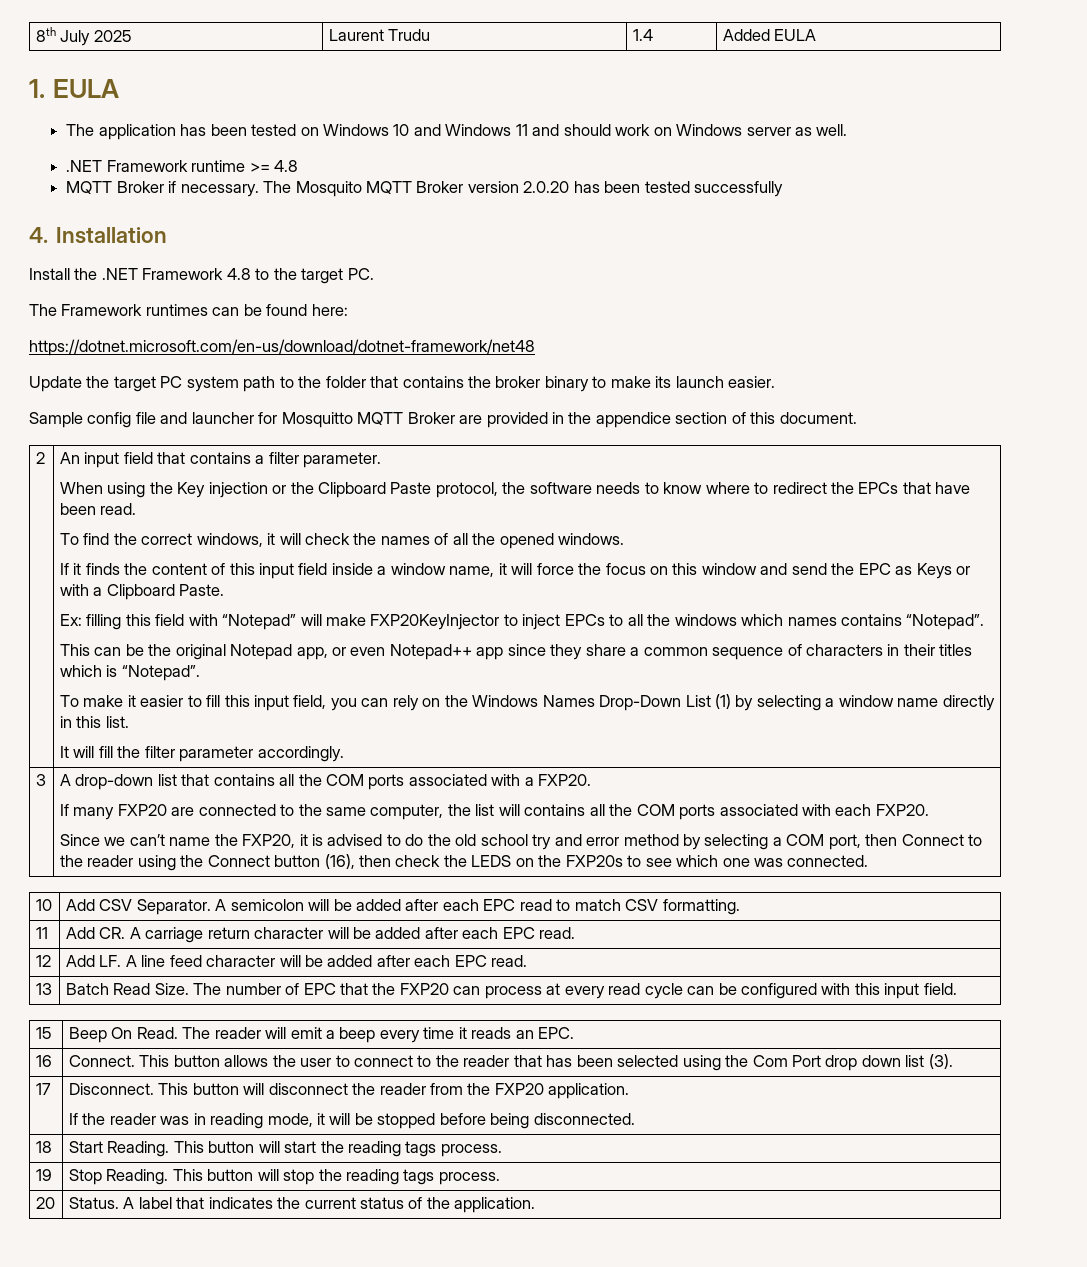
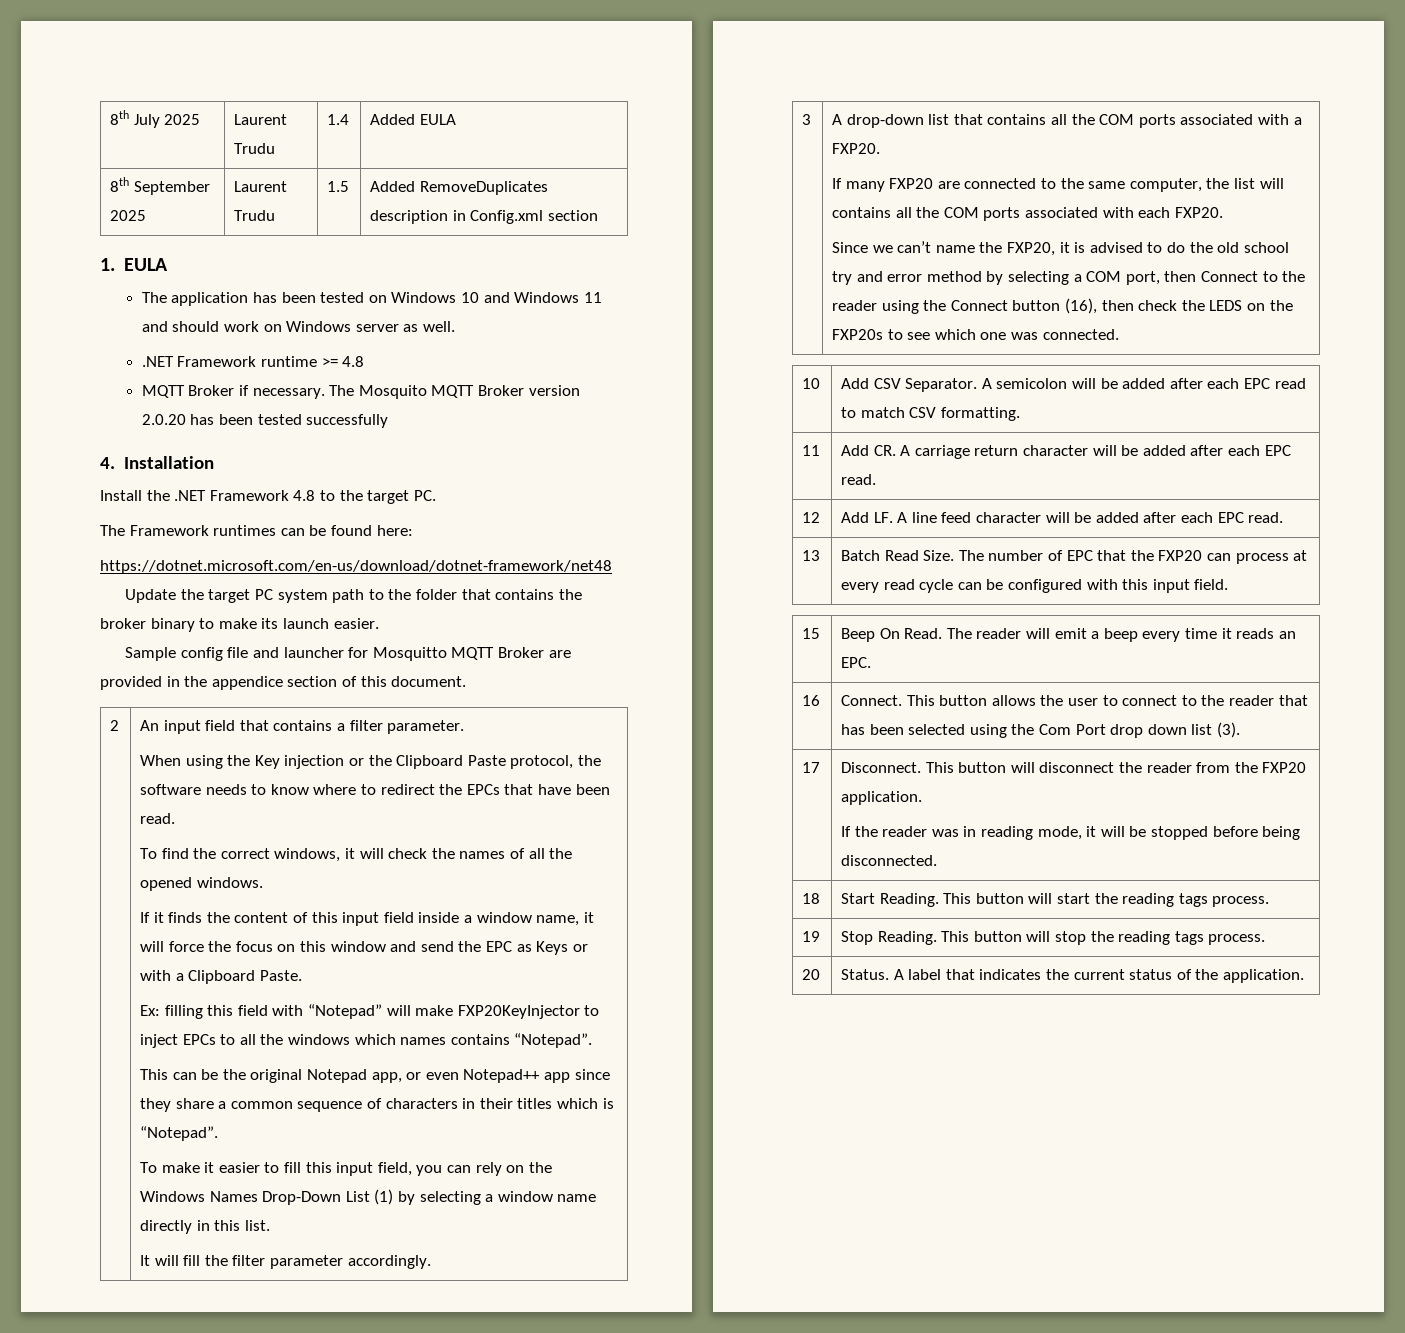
+ 8th September 2025 | Laurent Trudu | 1.5 | Added RemoveDuplicates description in Config.xml section

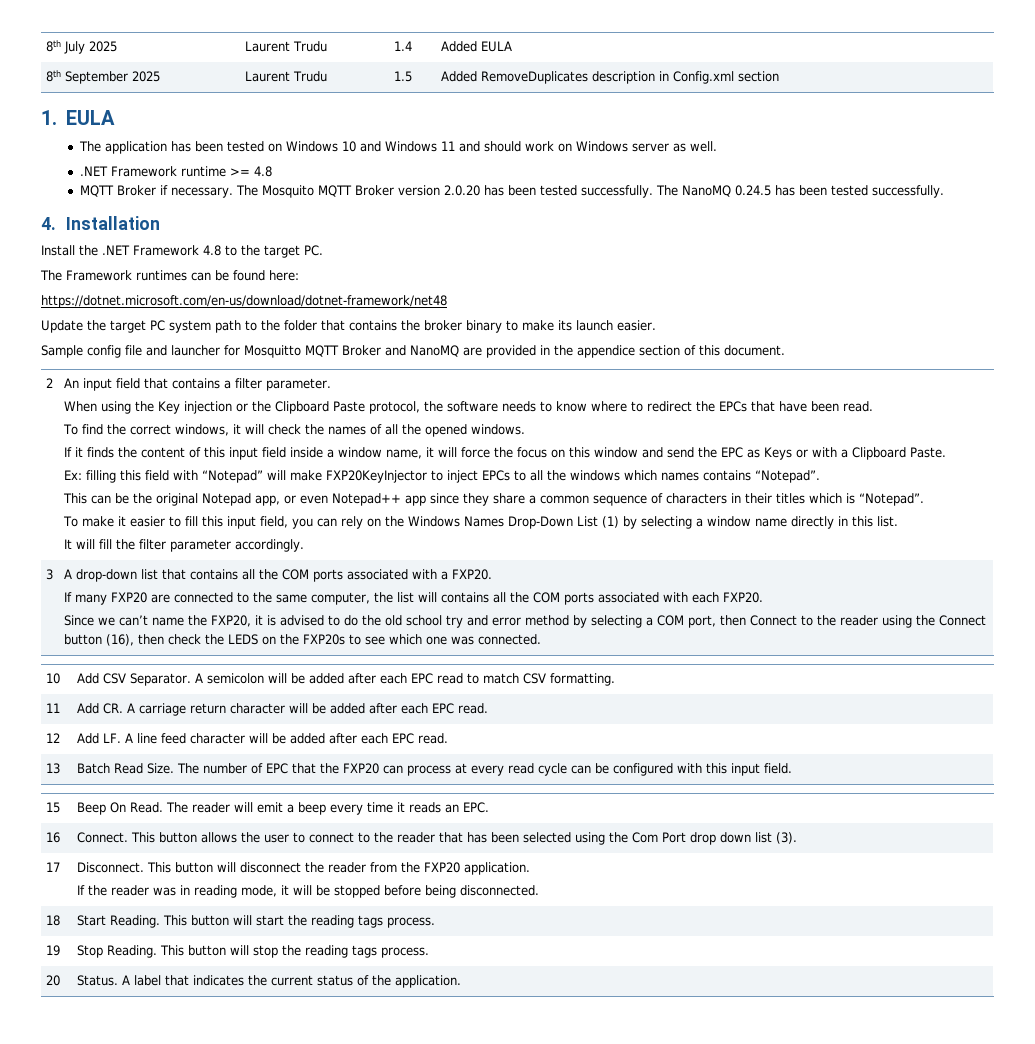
- The Mosquito MQTT Broker version 2.0.20 has been tested successfully
+ The Mosquito MQTT Broker version 2.0.20 has been tested successfully. The NanoMQ 0.24.5 has been tested successfully.
- Sample config file and launcher for Mosquitto MQTT Broker are provided in the appendice section of this document.
+ Sample config file and launcher for Mosquitto MQTT Broker and NanoMQ are provided in the appendice section of this document.

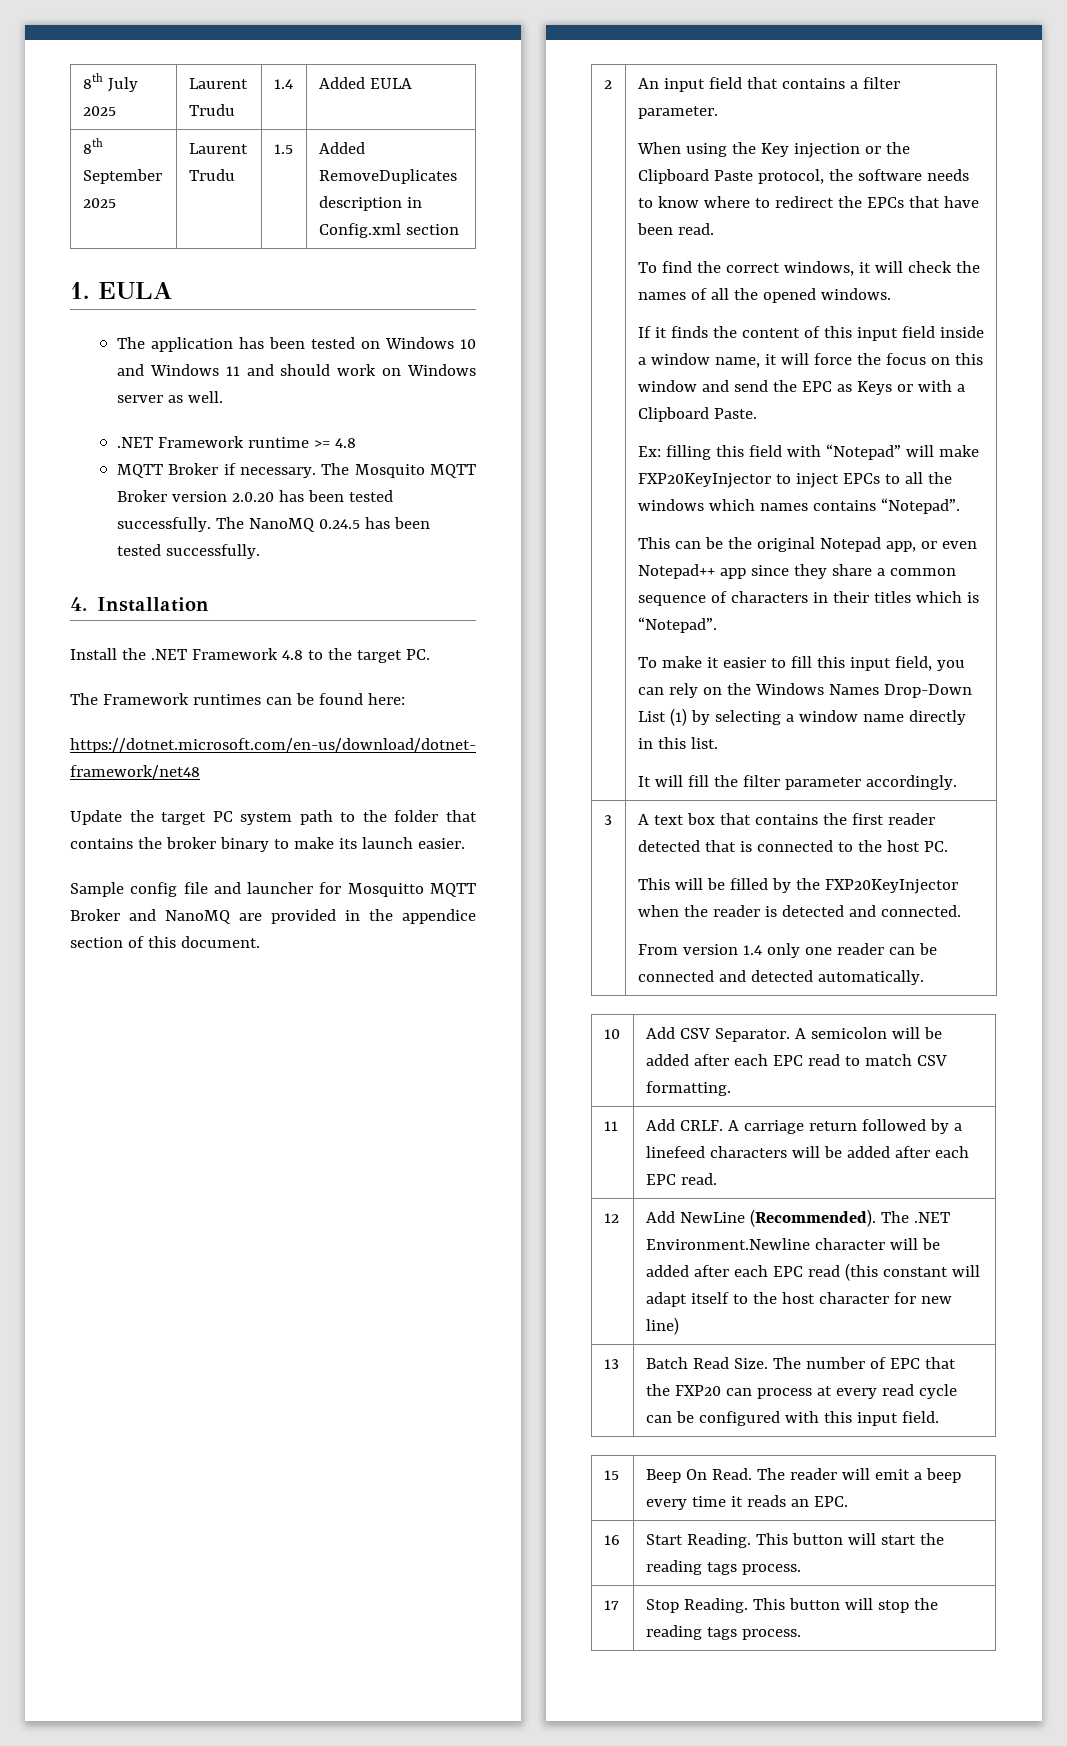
- A drop-down list that contains all the COM ports associated with a FXP20.
- If many FXP20 are connected to the same computer, the list will contains all the COM ports associated with each FXP20.
- Since we can’t name the FXP20, it is advised to do the old school try and error method by selecting a COM port, then Connect to the reader using the Connect button (16), then check the LEDS on the FXP20s to see which one was connected.
+ A text box that contains the first reader detected that is connected to the host PC.
+ This will be filled by the FXP20KeyInjector when the reader is detected and connected.
+ From version 1.4 only one reader can be connected and detected automatically.
- 11 | Add CR. A carriage return character will be added after each EPC read.
+ 11 | Add CRLF. A carriage return followed by a linefeed characters will be added after each EPC read.
- 12 | Add LF. A line feed character will be added after each EPC read.
+ 12 | Add NewLine (Recommended). The .NET Environment.Newline character will be added after each EPC read (this constant will adapt itself to the host character for new line)
- 16 | Connect. This button allows the user to connect to the reader that has been selected using the Com Port drop down list (3).
- 17 | Disconnect. This button will disconnect the reader from the FXP20 application.
- If the reader was in reading mode, it will be stopped before being disconnected.
- 18 | Start Reading. This button will start the reading tags process.
+ 16 | Start Reading. This button will start the reading tags process.
- 19 | Stop Reading. This button will stop the reading tags process.
+ 17 | Stop Reading. This button will stop the reading tags process.
- 20 | Status. A label that indicates the current status of the application.

